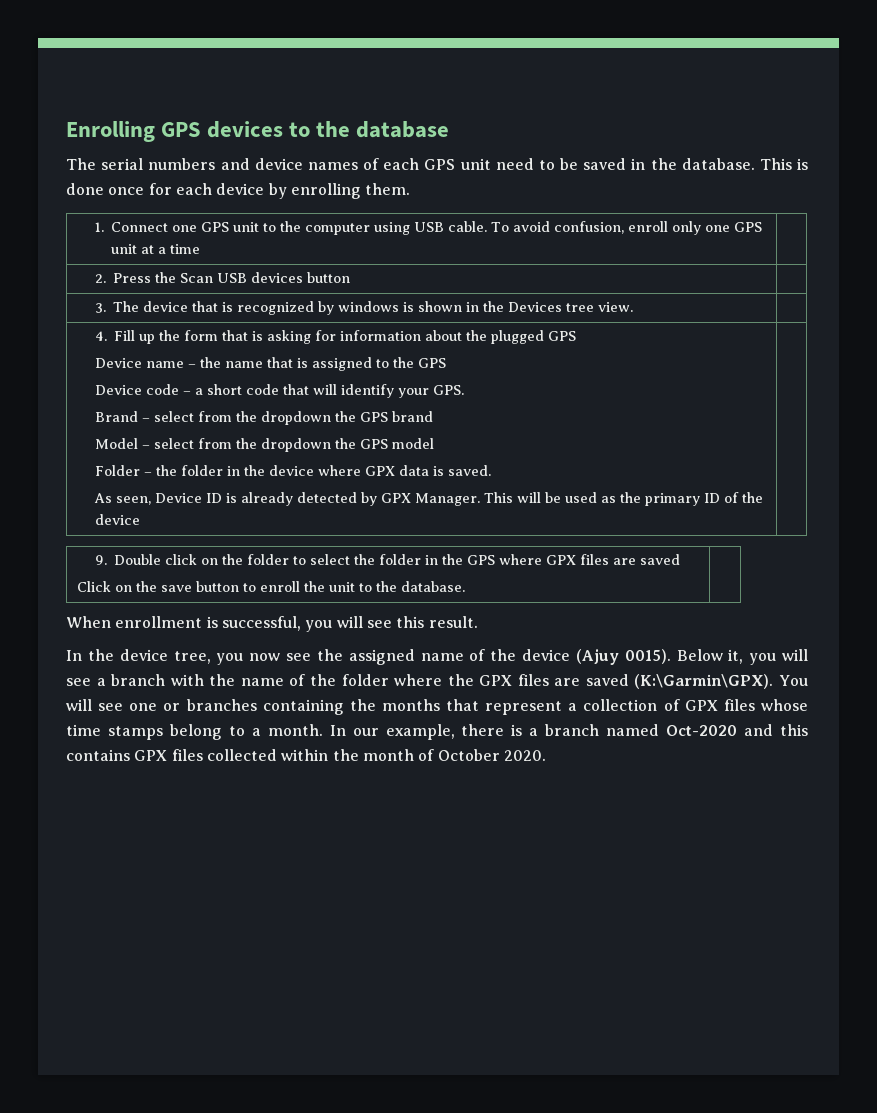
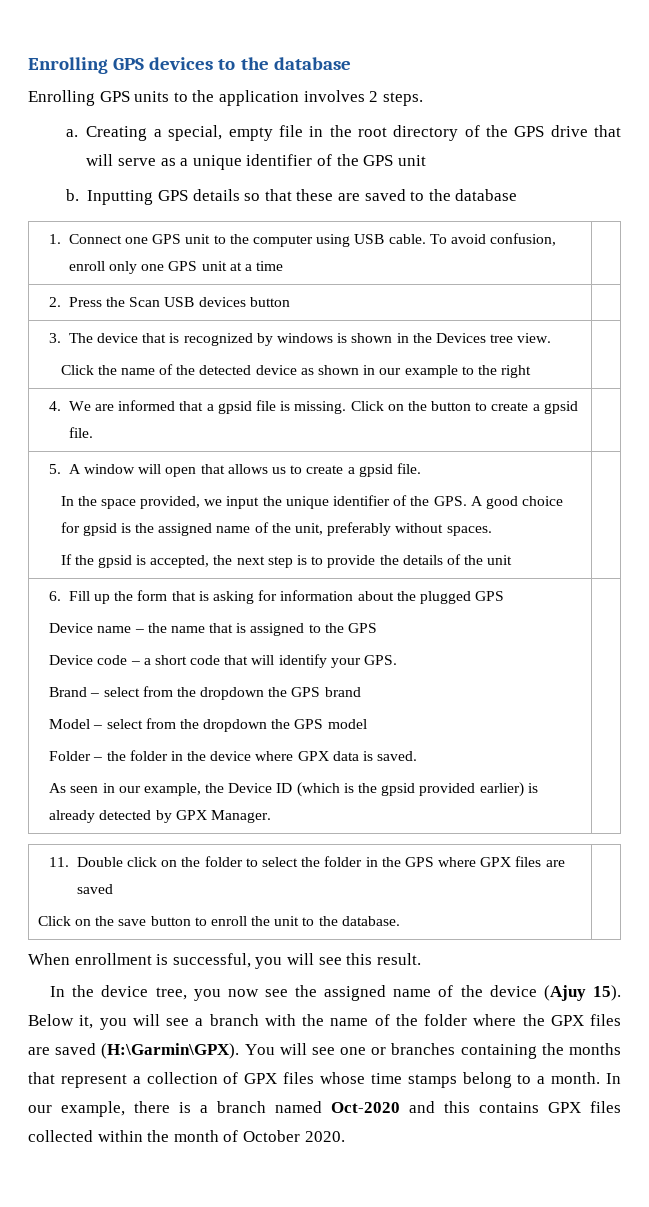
- The serial numbers and device names of each GPS unit need to be saved in the database. This is done once for each device by enrolling them.
+ Enrolling GPS units to the application involves 2 steps.
+ a. Creating a special, empty file in the root directory of the GPS drive that will serve as a unique identifier of the GPS unit
+ b. Inputting GPS details so that these are saved to the database
- 3. The device that is recognized by windows is shown in the Devices tree view. |
- 4. Fill up the form that is asking for information about the plugged GPS
+ 3. The device that is recognized by windows is shown in the Devices tree view.
+ Click the name of the detected device as shown in our example to the right |
+ 4. We are informed that a gpsid file is missing. Click on the button to create a gpsid file. |
+ 5. A window will open that allows us to create a gpsid file.
+ In the space provided, we input the unique identifier of the GPS. A good choice for gpsid is the assigned name of the unit, preferably without spaces.
+ If the gpsid is accepted, the next step is to provide the details of the unit |
+ 6. Fill up the form that is asking for information about the plugged GPS
- As seen, Device ID is already detected by GPX Manager. This will be used as the primary ID of the device |
- 9. Double click on the folder to select the folder in the GPS where GPX files are saved
+ As seen in our example, the Device ID (which is the gpsid provided earlier) is already detected by GPX Manager. |
+ 11. Double click on the folder to select the folder in the GPS where GPX files are saved
- In the device tree, you now see the assigned name of the device (Ajuy 0015).
+ In the device tree, you now see the assigned name of the device (Ajuy 15).
- Below it, you will see a branch with the name of the folder where the GPX files are saved (K:\Garmin\GPX).
+ Below it, you will see a branch with the name of the folder where the GPX files are saved (H:\Garmin\GPX).

